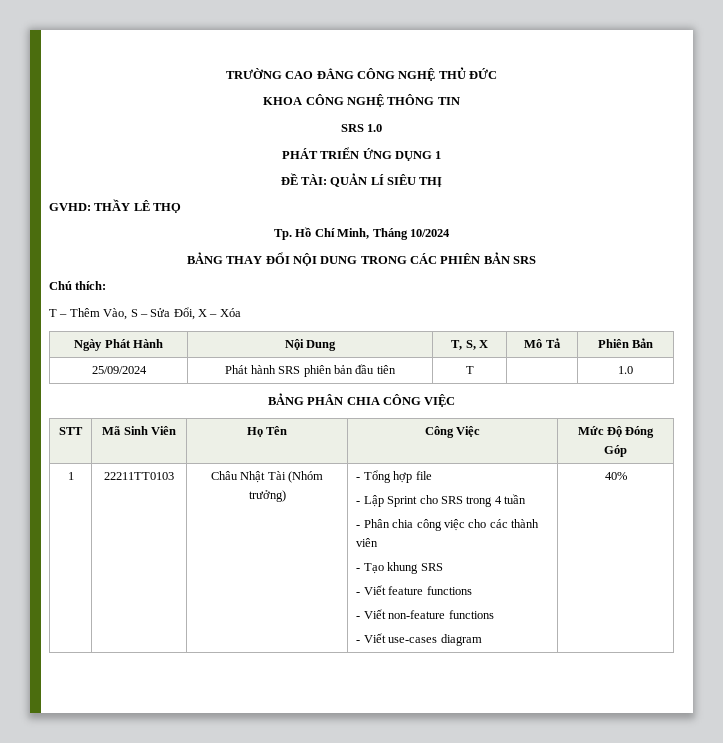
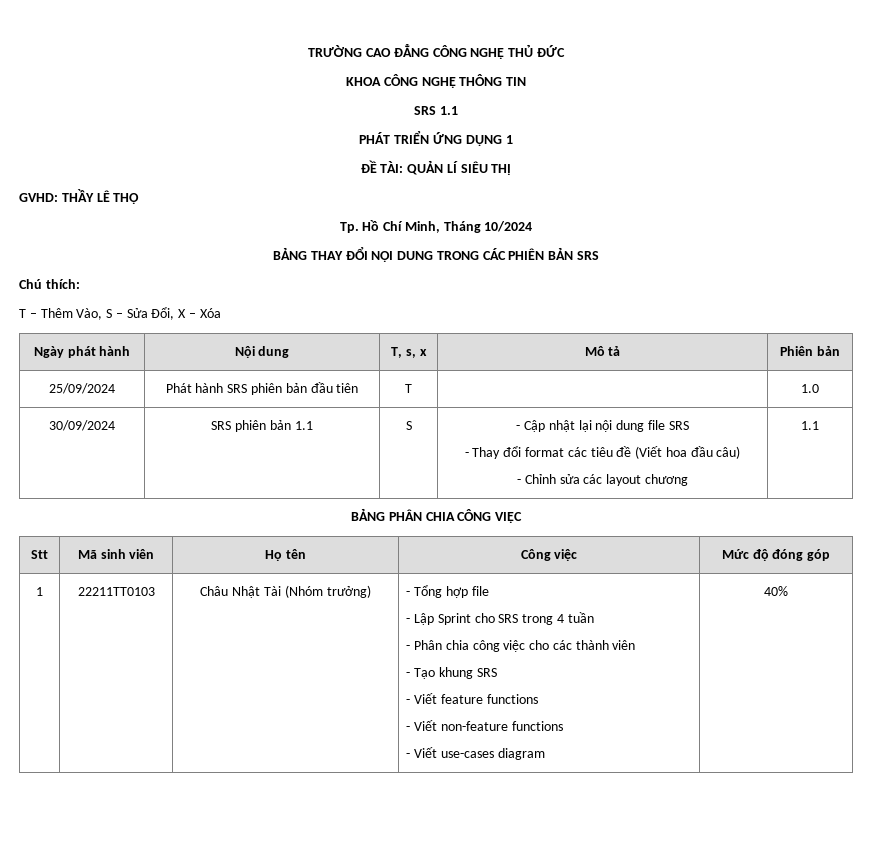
- SRS 1.0
+ SRS 1.1
- Ngày Phát Hành | Nội Dung | T, S, X | Mô Tả | Phiên Bản
+ Ngày phát hành | Nội dung | T, s, x | Mô tả | Phiên bản
+ 30/09/2024 | SRS phiên bản 1.1 | S | - Cập nhật lại nội dung file SRS
+ - Thay đổi format các tiêu đề (Viết hoa đầu câu)
+ - Chỉnh sửa các layout chương | 1.1
- STT | Mã Sinh Viên | Họ Tên | Công Việc | Mức Độ Đóng Góp
+ Stt | Mã sinh viên | Họ tên | Công việc | Mức độ đóng góp

